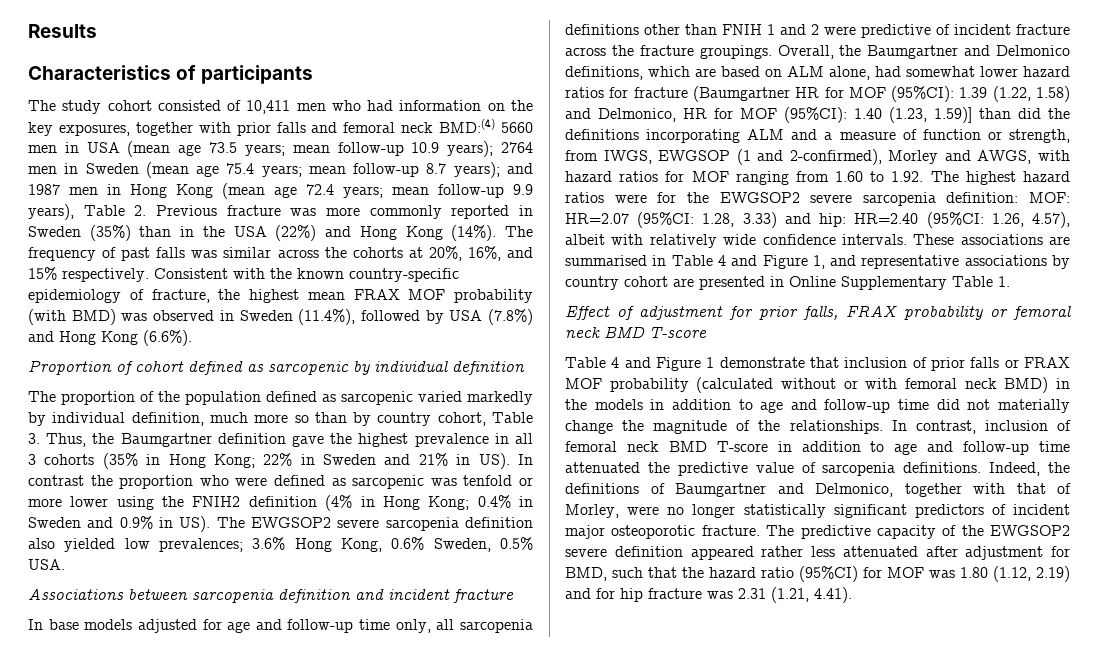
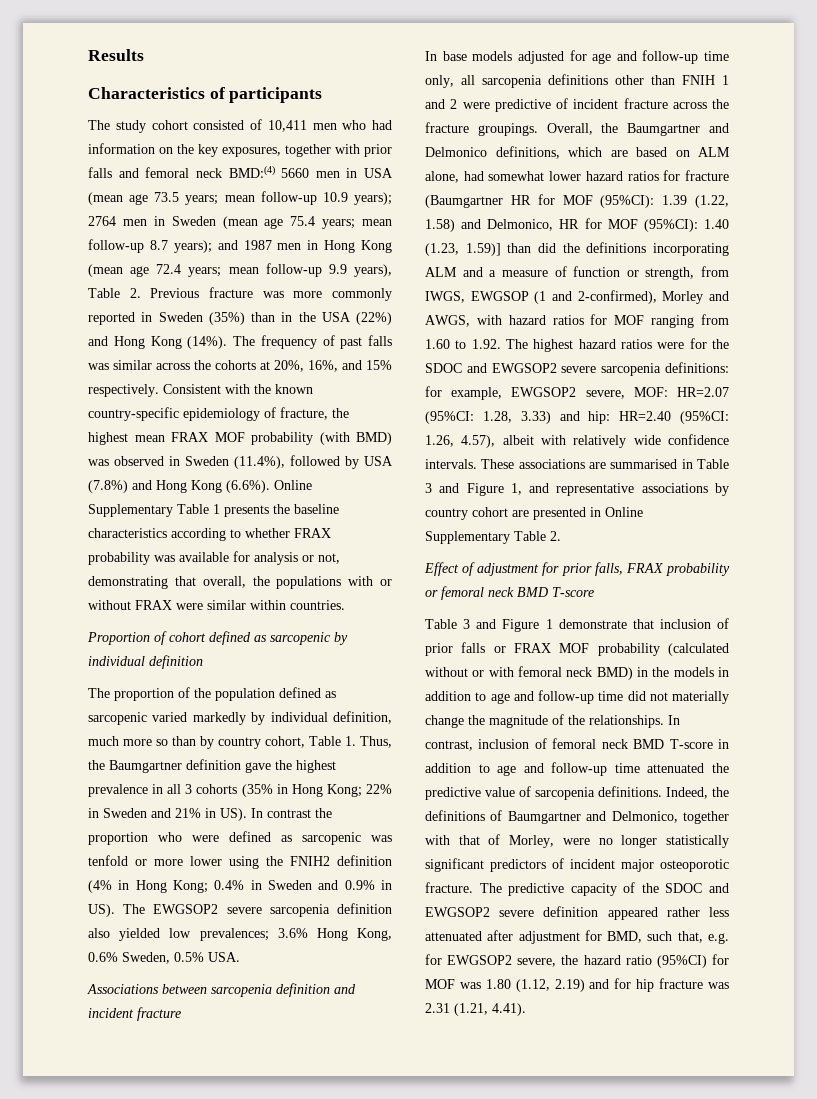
- Consistent with the known country-specific epidemiology of fracture, the highest mean FRAX MOF probability (with BMD) was observed in Sweden (11.4%), followed by USA (7.8%) and Hong Kong (6.6%).
+ Consistent with the known country-specific epidemiology of fracture, the highest mean FRAX MOF probability (with BMD) was observed in Sweden (11.4%), followed by USA (7.8%) and Hong Kong (6.6%). Online Supplementary Table 1 presents the baseline characteristics according to whether FRAX probability was available for analysis or not, demonstrating that overall, the populations with or without FRAX were similar within countries.
- The proportion of the population defined as sarcopenic varied markedly by individual definition, much more so than by country cohort, Table 3. Thus, the Baumgartner definition gave the highest prevalence in all 3 cohorts (35% in Hong Kong;
+ The proportion of the population defined as sarcopenic varied markedly by individual definition, much more so than by country cohort, Table 1. Thus, the Baumgartner definition gave the highest prevalence in all 3 cohorts (35% in Hong Kong;
- 1.40 (1.23, 1.59)] than did the definitions incorporating ALM and a measure of function or strength, from IWGS, EWGSOP (1 and 2-confirmed), Morley and AWGS, with hazard ratios for MOF ranging from 1.60 to 1.92. The highest hazard ratios were for the EWGSOP2 severe sarcopenia definition: MOF:
+ 1.40 (1.23, 1.59)] than did the definitions incorporating ALM and a measure of function or strength, from IWGS, EWGSOP (1 and 2-confirmed), Morley and AWGS, with hazard ratios for MOF ranging from 1.60 to 1.92. The highest hazard ratios were for the SDOC and EWGSOP2 severe sarcopenia definitions: for example, EWGSOP2 severe, MOF:
- These associations are summarised in Table 4 and Figure 1, and representative associations by country cohort are presented in Online Supplementary Table 1.
+ These associations are summarised in Table 3 and Figure 1, and representative associations by country cohort are presented in Online Supplementary Table 2.
- Table 4 and Figure 1 demonstrate that inclusion of prior falls or FRAX MOF probability (calculated without or with femoral neck BMD) in the models in addition to age and follow-up time did not materially change the magnitude of the relationships.
+ Table 3 and Figure 1 demonstrate that inclusion of prior falls or FRAX MOF probability (calculated without or with femoral neck BMD) in the models in addition to age and follow-up time did not materially change the magnitude of the relationships.
- The predictive capacity of the EWGSOP2 severe definition appeared rather less attenuated after adjustment for BMD, such that the hazard ratio (95%CI) for MOF was 1.80 (1.12, 2.19) and for hip fracture was 2.31 (1.21, 4.41).
+ The predictive capacity of the SDOC and EWGSOP2 severe definition appeared rather less attenuated after adjustment for BMD, such that, e.g. for EWGSOP2 severe, the hazard ratio (95%CI) for MOF was 1.80 (1.12, 2.19) and for hip fracture was 2.31 (1.21, 4.41).

